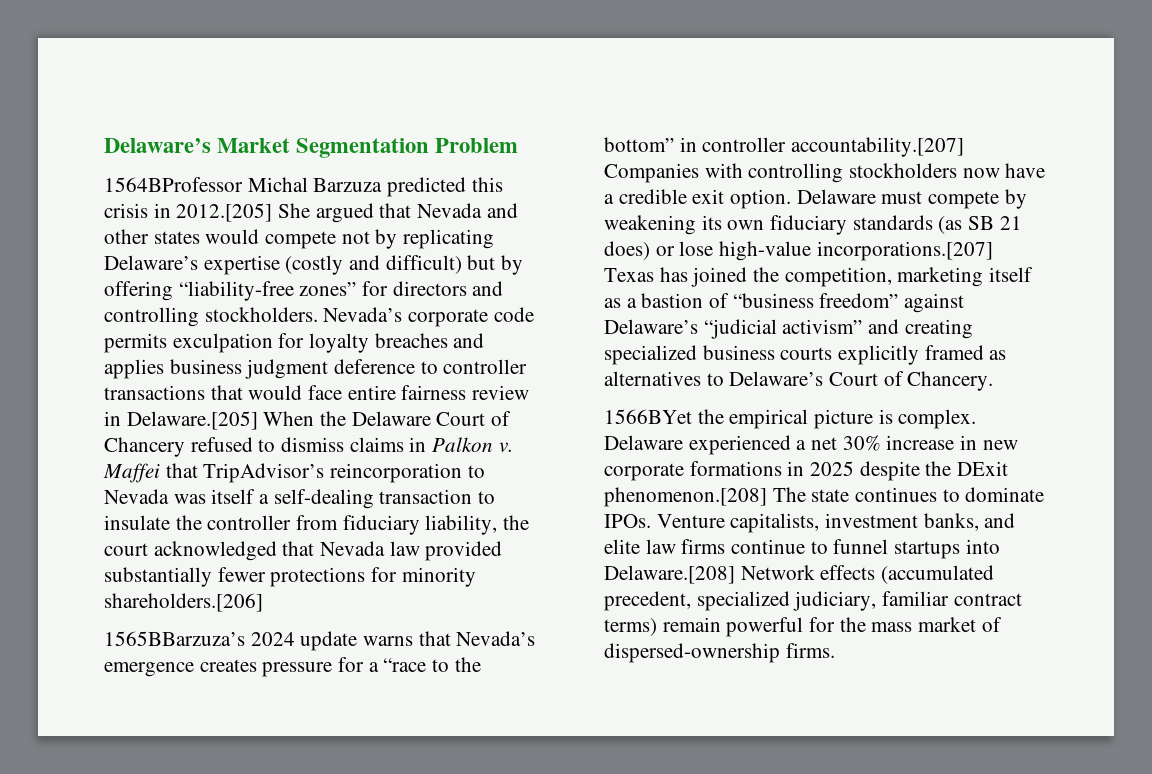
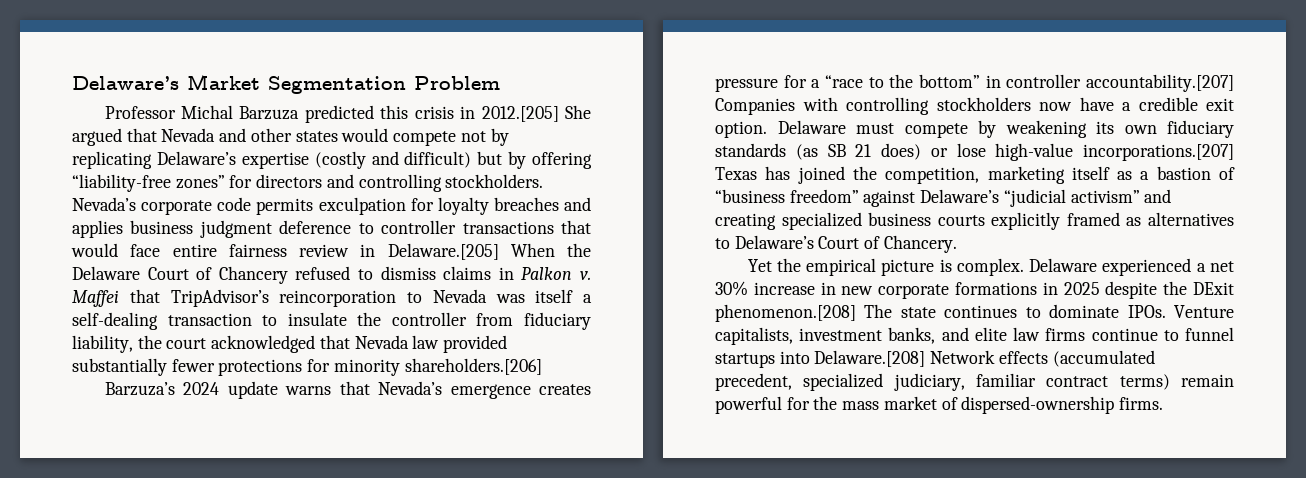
- 1564BProfessor Michal Barzuza predicted this crisis in 2012.[205] She argued that Nevada and other states would compete not by replicating Delaware’s expertise (costly and difficult) but by offering “liability-free zones” for directors and controlling stockholders.
+ Professor Michal Barzuza predicted this crisis in 2012.[205] She argued that Nevada and other states would compete not by replicating Delaware’s expertise (costly and difficult) but by offering “liability-free zones” for directors and controlling stockholders.
- 1565BBarzuza’s 2024 update warns that Nevada’s emergence creates pressure for a “race to the bottom” in controller accountability.[207] Companies with controlling stockholders now have a credible exit option.
+ Barzuza’s 2024 update warns that Nevada’s emergence creates pressure for a “race to the bottom” in controller accountability.[207] Companies with controlling stockholders now have a credible exit option.
- 1566BYet the empirical picture is complex.
+ Yet the empirical picture is complex.

